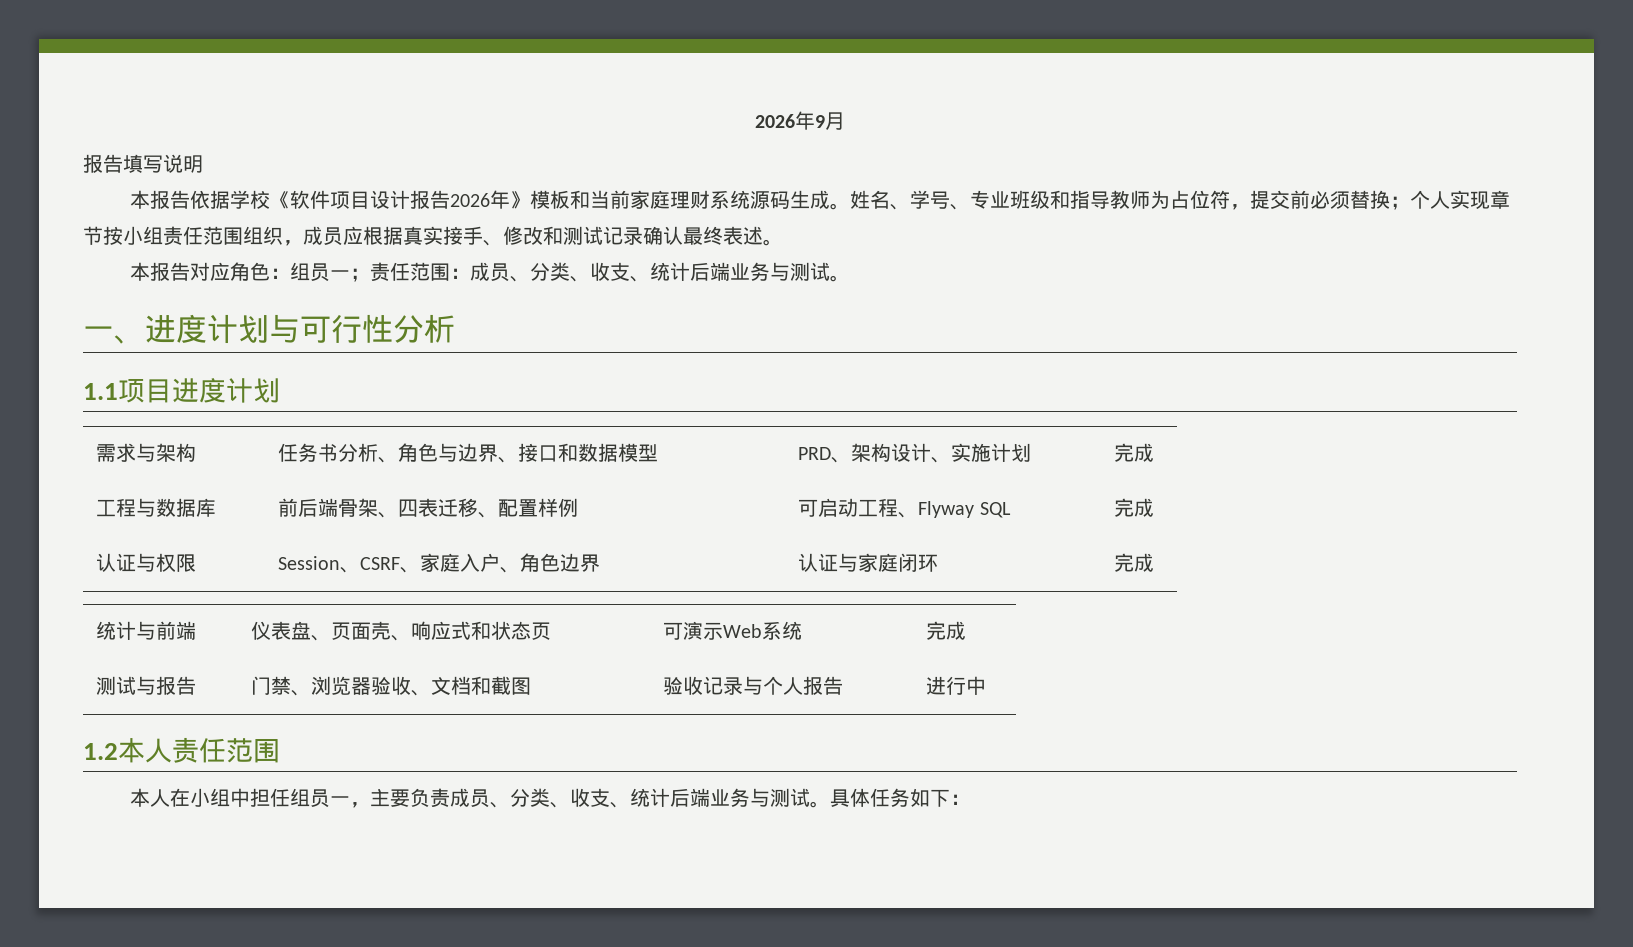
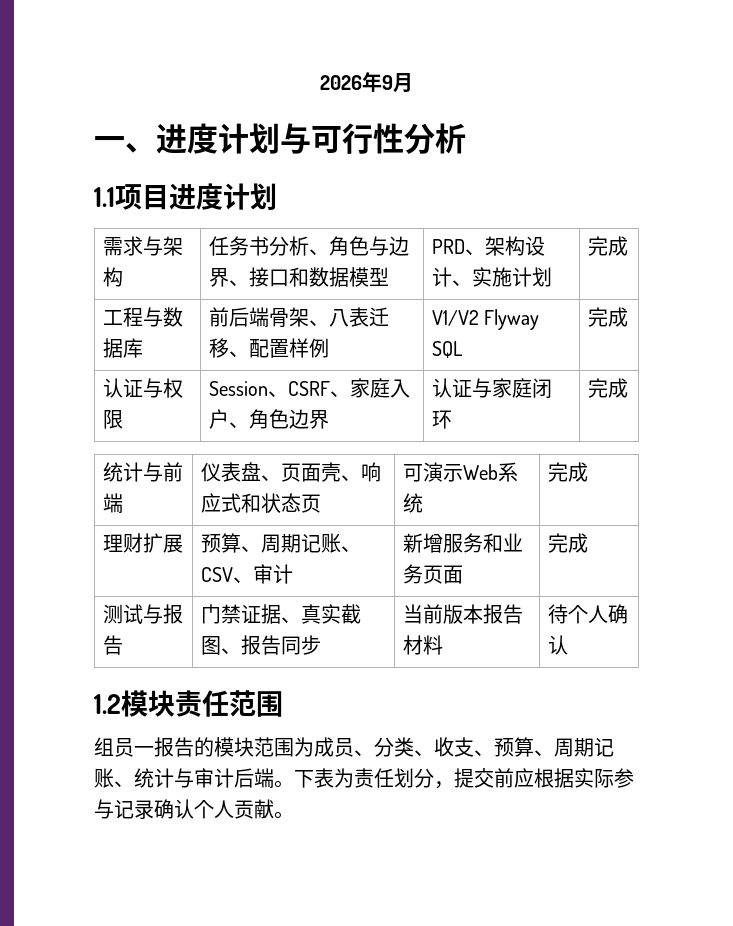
- 报告填写说明
- 本报告依据学校《软件项目设计报告2026年》模板和当前家庭理财系统源码生成。姓名、学号、专业班级和指导教师为占位符，提交前必须替换；个人实现章节按小组责任范围组织，成员应根据真实接手、修改和测试记录确认最终表述。
- 本报告对应角色：组员一；责任范围：成员、分类、收支、统计后端业务与测试。
- 工程与数据库 | 前后端骨架、四表迁移、配置样例 | 可启动工程、Flyway SQL | 完成
+ 工程与数据库 | 前后端骨架、八表迁移、配置样例 | V1/V2 Flyway SQL | 完成
- 测试与报告 | 门禁、浏览器验收、文档和截图 | 验收记录与个人报告 | 进行中
+ 理财扩展 | 预算、周期记账、CSV、审计 | 新增服务和业务页面 | 完成
+ 测试与报告 | 门禁证据、真实截图、报告同步 | 当前版本报告材料 | 待个人确认
- 1.2本人责任范围
+ 1.2模块责任范围
- 本人在小组中担任组员一，主要负责成员、分类、收支、统计后端业务与测试。具体任务如下：
+ 组员一报告的模块范围为成员、分类、收支、预算、周期记账、统计与审计后端。下表为责任划分，提交前应根据实际参与记录确认个人贡献。

